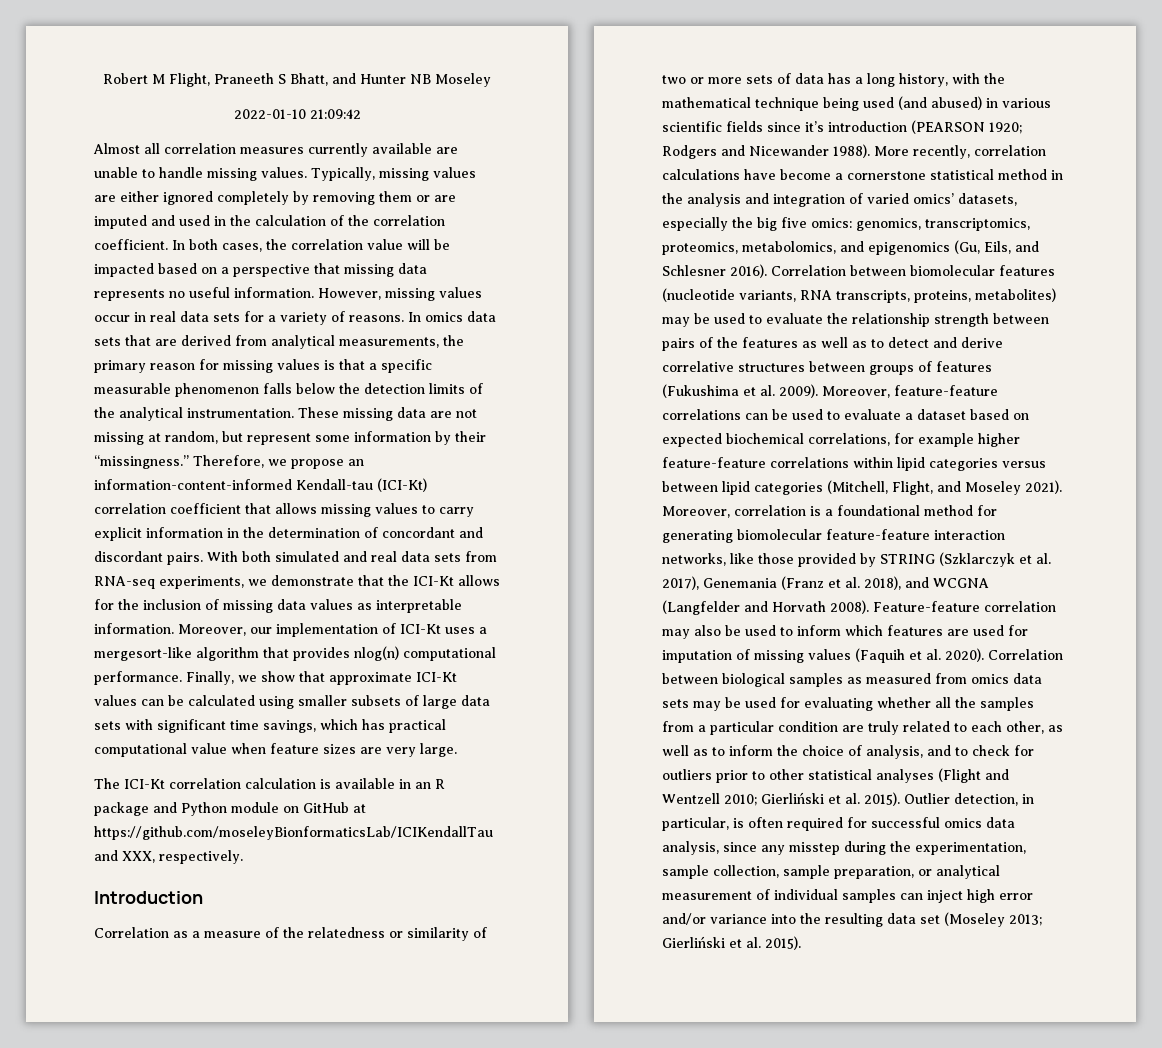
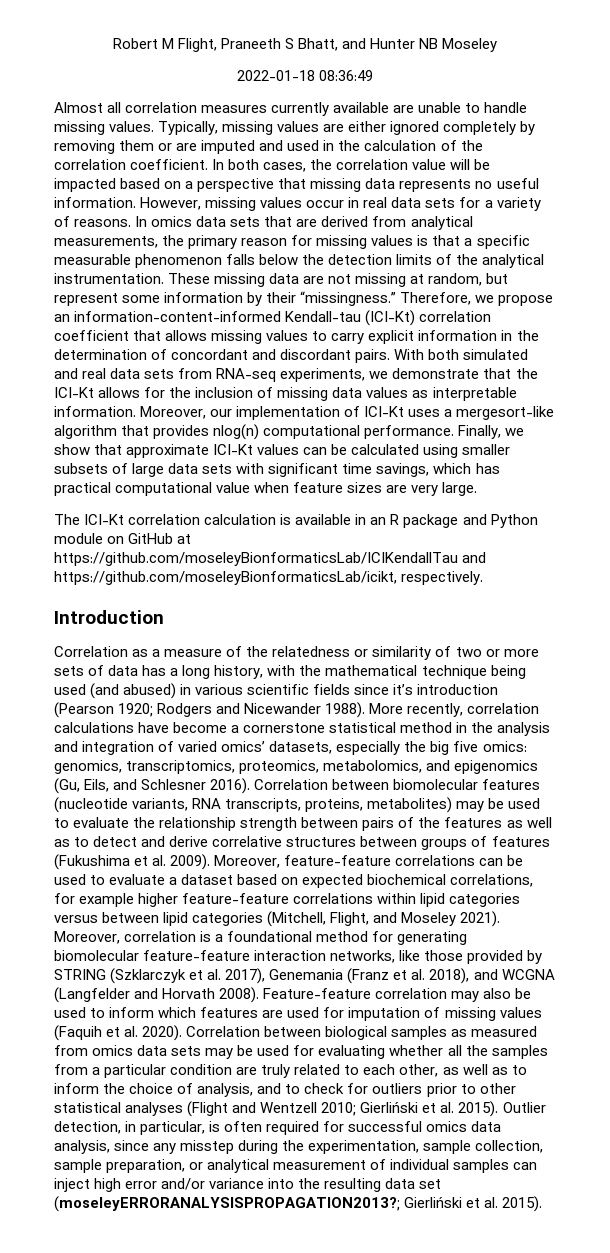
- 2022-01-10 21:09:42
+ 2022-01-18 08:36:49
- The ICI-Kt correlation calculation is available in an R package and Python module on GitHub at https://github.com/moseleyBionformaticsLab/ICIKendallTau and XXX, respectively.
+ The ICI-Kt correlation calculation is available in an R package and Python module on GitHub at https://github.com/moseleyBionformaticsLab/ICIKendallTau and https://github.com/moseleyBionformaticsLab/icikt, respectively.
- Correlation as a measure of the relatedness or similarity of two or more sets of data has a long history, with the mathematical technique being used (and abused) in various scientific fields since it’s introduction (PEARSON 1920; Rodgers and Nicewander 1988).
+ Correlation as a measure of the relatedness or similarity of two or more sets of data has a long history, with the mathematical technique being used (and abused) in various scientific fields since it’s introduction (Pearson 1920; Rodgers and Nicewander 1988).
- Outlier detection, in particular, is often required for successful omics data analysis, since any misstep during the experimentation, sample collection, sample preparation, or analytical measurement of individual samples can inject high error and/or variance into the resulting data set (Moseley 2013; Gierliński et al. 2015).
+ Outlier detection, in particular, is often required for successful omics data analysis, since any misstep during the experimentation, sample collection, sample preparation, or analytical measurement of individual samples can inject high error and/or variance into the resulting data set (moseleyERRORANALYSISPROPAGATION2013?; Gierliński et al. 2015).

